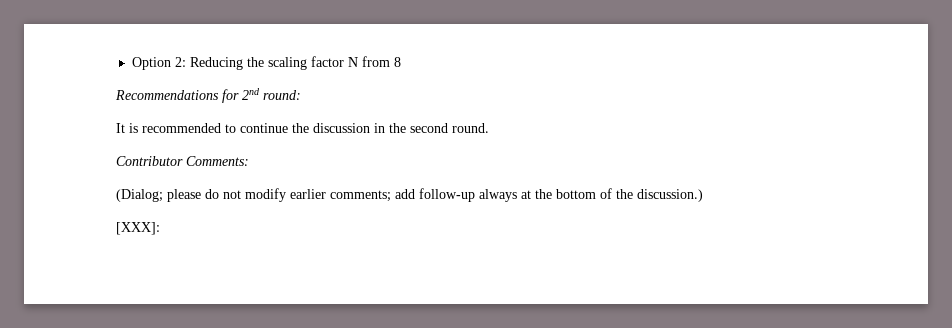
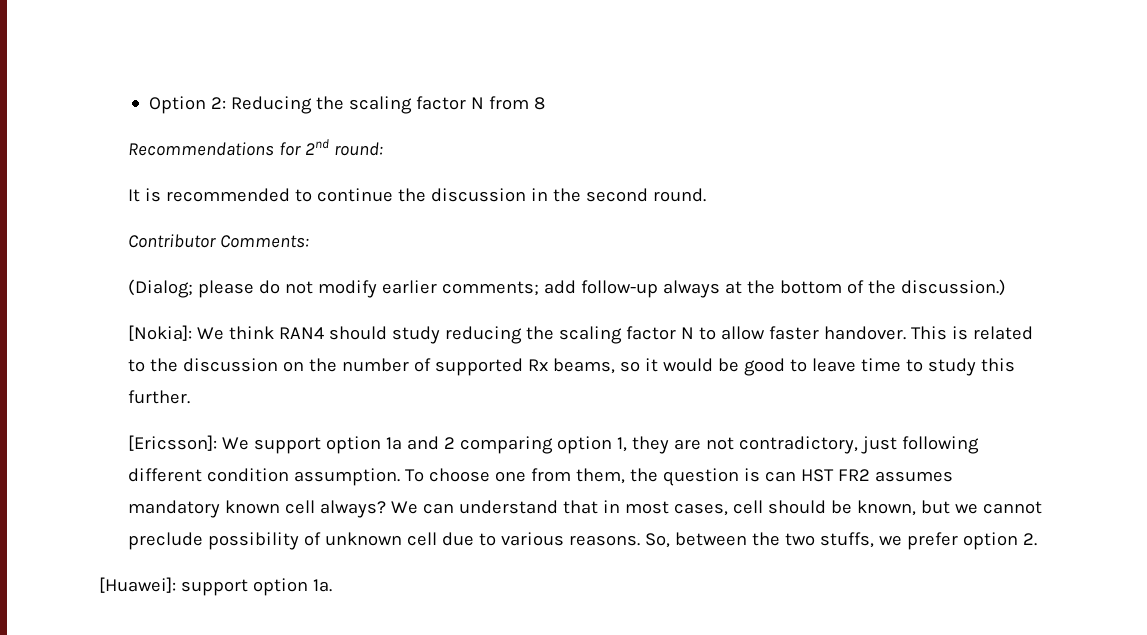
- [XXX]:
+ [Nokia]: We think RAN4 should study reducing the scaling factor N to allow faster handover. This is related to the discussion on the number of supported Rx beams, so it would be good to leave time to study this further.
+ [Ericsson]: We support option 1a and 2 comparing option 1, they are not contradictory, just following different condition assumption. To choose one from them, the question is can HST FR2 assumes mandatory known cell always? We can understand that in most cases, cell should be known, but we cannot preclude possibility of unknown cell due to various reasons. So, between the two stuffs, we prefer option 2.
+ [Huawei]: support option 1a.

